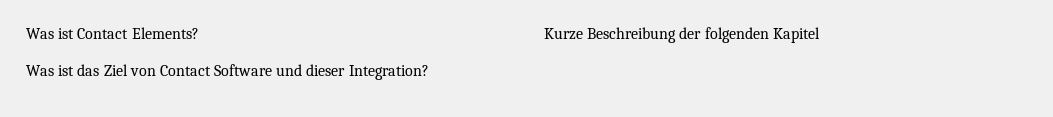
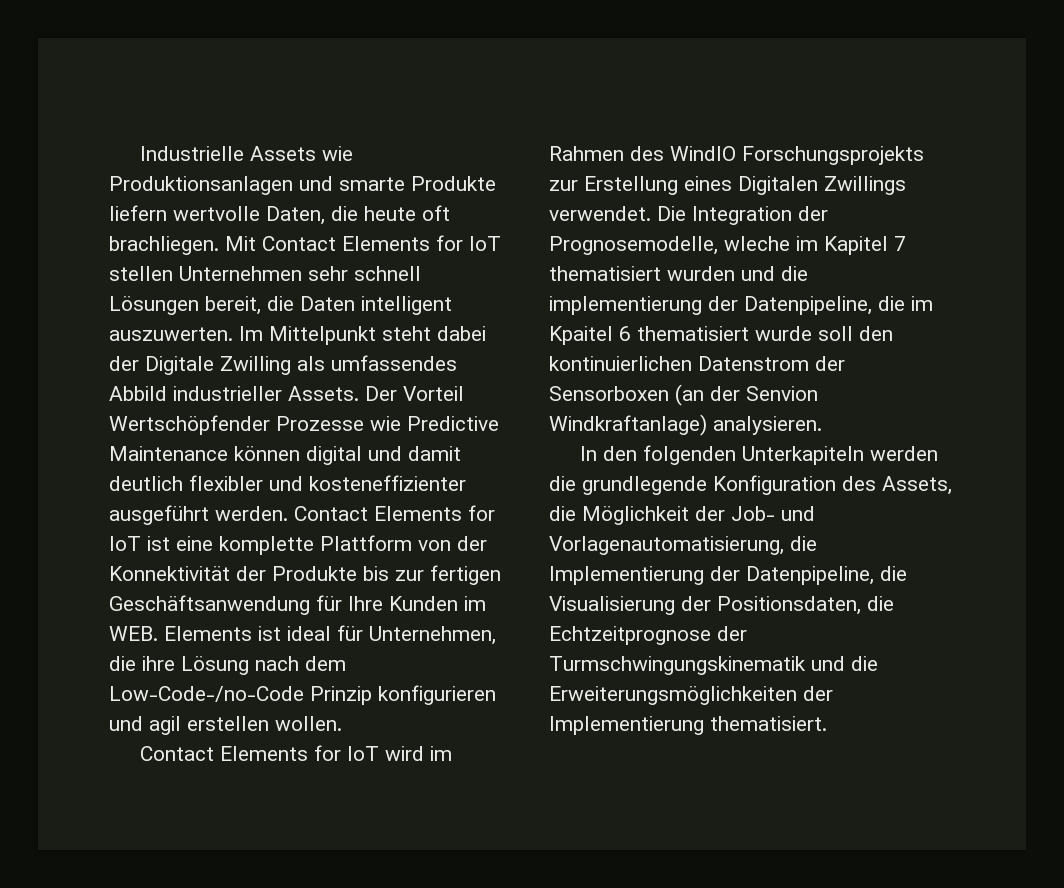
- Was ist Contact Elements?
- Was ist das Ziel von Contact Software und dieser Integration?
- Kurze Beschreibung der folgenden Kapitel
+ Industrielle Assets wie Produktionsanlagen und smarte Produkte liefern wertvolle Daten, die heute oft brachliegen. Mit Contact Elements for IoT stellen Unternehmen sehr schnell Lösungen bereit, die Daten intelligent auszuwerten. Im Mittelpunkt steht dabei der Digitale Zwilling als umfassendes Abbild industrieller Assets. Der Vorteil Wertschöpfender Prozesse wie Predictive Maintenance können digital und damit deutlich flexibler und kosteneffizienter ausgeführt werden. Contact Elements for IoT ist eine komplette Plattform von der Konnektivität der Produkte bis zur fertigen Geschäftsanwendung für Ihre Kunden im WEB. Elements ist ideal für Unternehmen, die ihre Lösung nach dem Low-Code-/no-Code Prinzip konfigurieren und agil erstellen wollen.
+ Contact Elements for IoT wird im Rahmen des WindIO Forschungsprojekts zur Erstellung eines Digitalen Zwillings verwendet. Die Integration der Prognosemodelle, wleche im Kapitel 7 thematisiert wurden und die implementierung der Datenpipeline, die im Kpaitel 6 thematisiert wurde soll den kontinuierlichen Datenstrom der Sensorboxen (an der Senvion Windkraftanlage) analysieren.
+ In den folgenden Unterkapiteln werden die grundlegende Konfiguration des Assets, die Möglichkeit der Job- und Vorlagenautomatisierung, die Implementierung der Datenpipeline, die Visualisierung der Positionsdaten, die Echtzeitprognose der Turmschwingungskinematik und die Erweiterungsmöglichkeiten der Implementierung thematisiert.

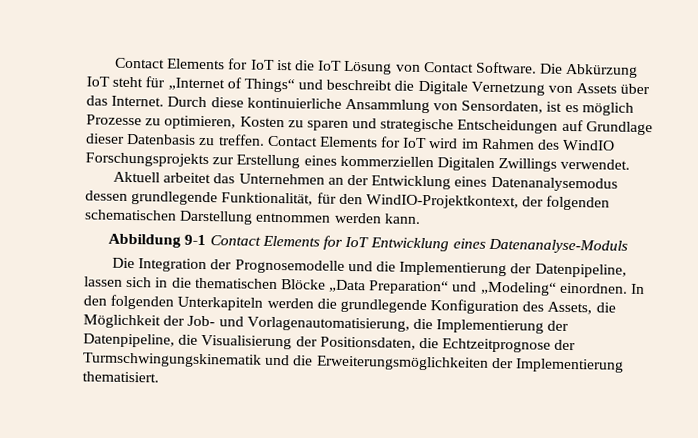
- Industrielle Assets wie Produktionsanlagen und smarte Produkte liefern wertvolle Daten, die heute oft brachliegen. Mit Contact Elements for IoT stellen Unternehmen sehr schnell Lösungen bereit, die Daten intelligent auszuwerten. Im Mittelpunkt steht dabei der Digitale Zwilling als umfassendes Abbild industrieller Assets. Der Vorteil Wertschöpfender Prozesse wie Predictive Maintenance können digital und damit deutlich flexibler und kosteneffizienter ausgeführt werden. Contact Elements for IoT ist eine komplette Plattform von der Konnektivität der Produkte bis zur fertigen Geschäftsanwendung für Ihre Kunden im WEB. Elements ist ideal für Unternehmen, die ihre Lösung nach dem Low-Code-/no-Code Prinzip konfigurieren und agil erstellen wollen.
- Contact Elements for IoT wird im Rahmen des WindIO Forschungsprojekts zur Erstellung eines Digitalen Zwillings verwendet. Die Integration der Prognosemodelle, wleche im Kapitel 7 thematisiert wurden und die implementierung der Datenpipeline, die im Kpaitel 6 thematisiert wurde soll den kontinuierlichen Datenstrom der Sensorboxen (an der Senvion Windkraftanlage) analysieren.
- In den folgenden Unterkapiteln werden die grundlegende Konfiguration des Assets, die Möglichkeit der Job- und Vorlagenautomatisierung, die Implementierung der Datenpipeline, die Visualisierung der Positionsdaten, die Echtzeitprognose der Turmschwingungskinematik und die Erweiterungsmöglichkeiten der Implementierung thematisiert.
+ Contact Elements for IoT ist die IoT Lösung von Contact Software. Die Abkürzung IoT steht für „Internet of Things“ und beschreibt die Digitale Vernetzung von Assets über das Internet. Durch diese kontinuierliche Ansammlung von Sensordaten, ist es möglich Prozesse zu optimieren, Kosten zu sparen und strategische Entscheidungen auf Grundlage dieser Datenbasis zu treffen. Contact Elements for IoT wird im Rahmen des WindIO Forschungsprojekts zur Erstellung eines kommerziellen Digitalen Zwillings verwendet.
+ Aktuell arbeitet das Unternehmen an der Entwicklung eines Datenanalysemodus dessen grundlegende Funktionalität, für den WindIO-Projektkontext, der folgenden schematischen Darstellung entnommen werden kann.
+ Abbildung 9-1 Contact Elements for IoT Entwicklung eines Datenanalyse-Moduls
+ Die Integration der Prognosemodelle und die Implementierung der Datenpipeline, lassen sich in die thematischen Blöcke „Data Preparation“ und „Modeling“ einordnen. In den folgenden Unterkapiteln werden die grundlegende Konfiguration des Assets, die Möglichkeit der Job- und Vorlagenautomatisierung, die Implementierung der Datenpipeline, die Visualisierung der Positionsdaten, die Echtzeitprognose der Turmschwingungskinematik und die Erweiterungsmöglichkeiten der Implementierung thematisiert.

